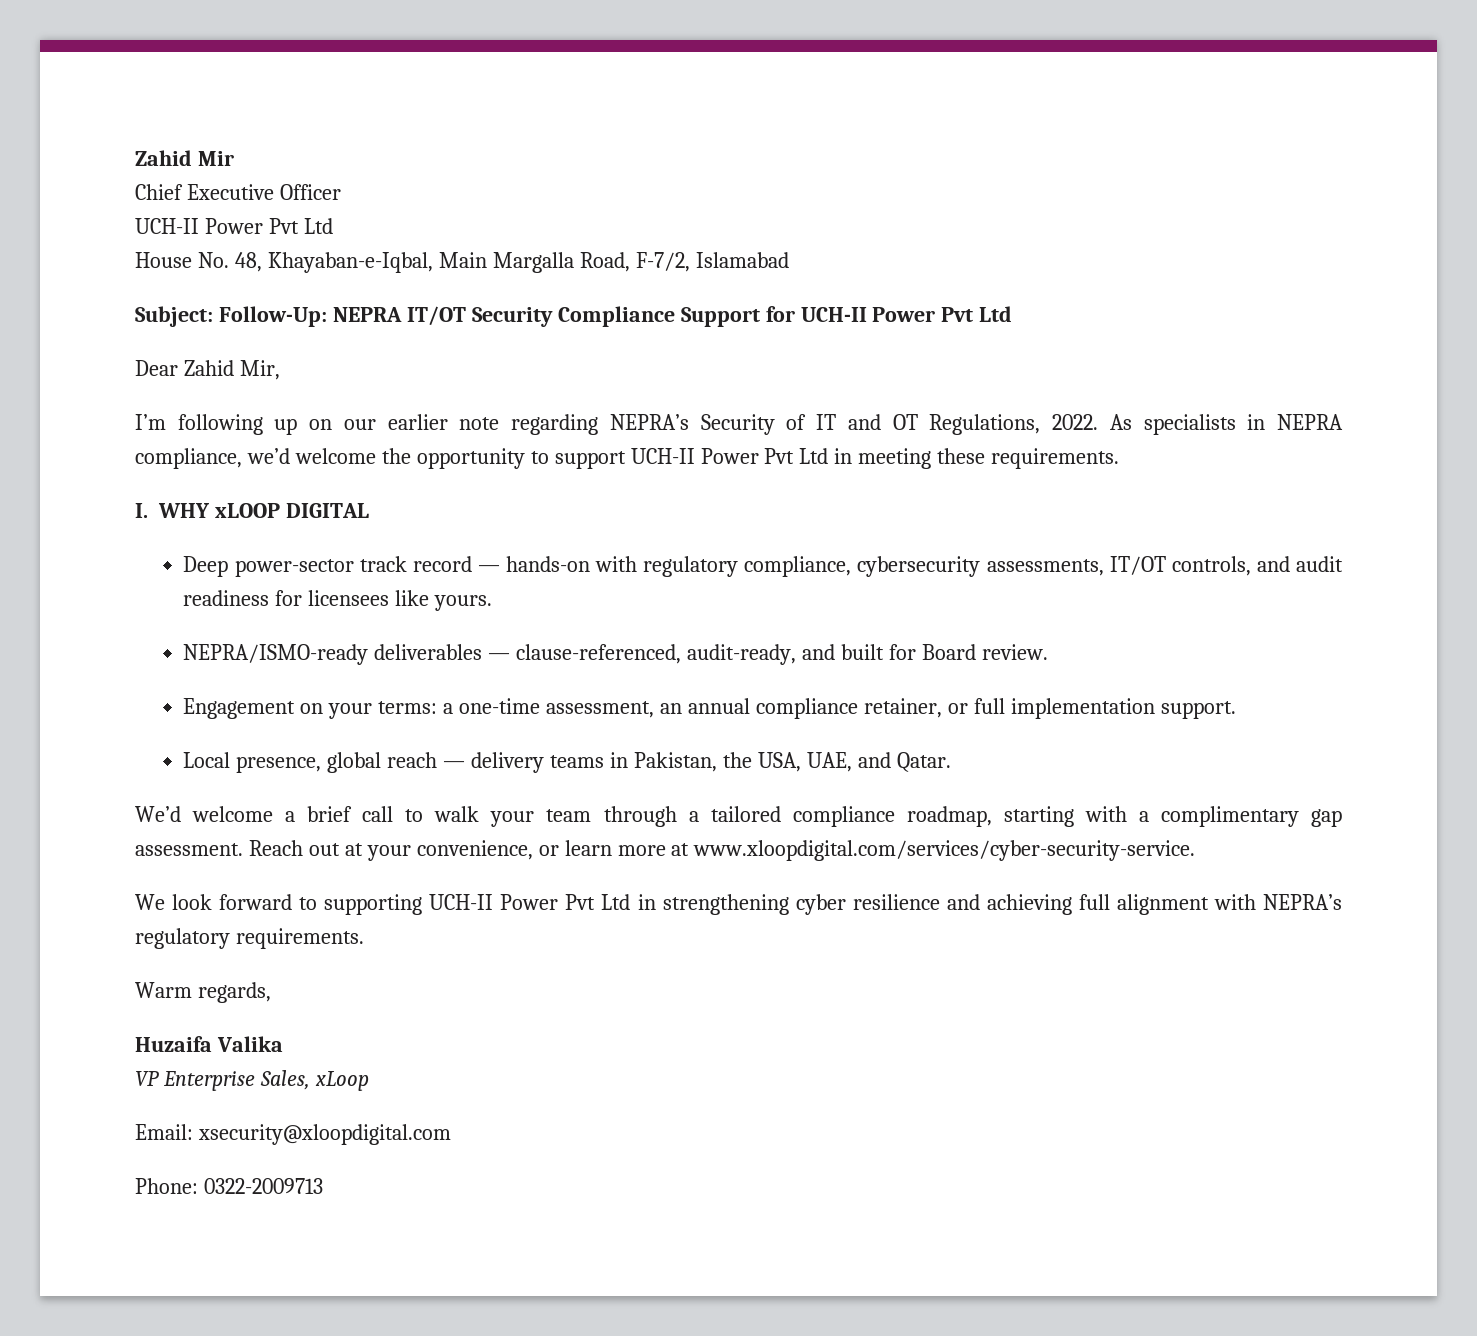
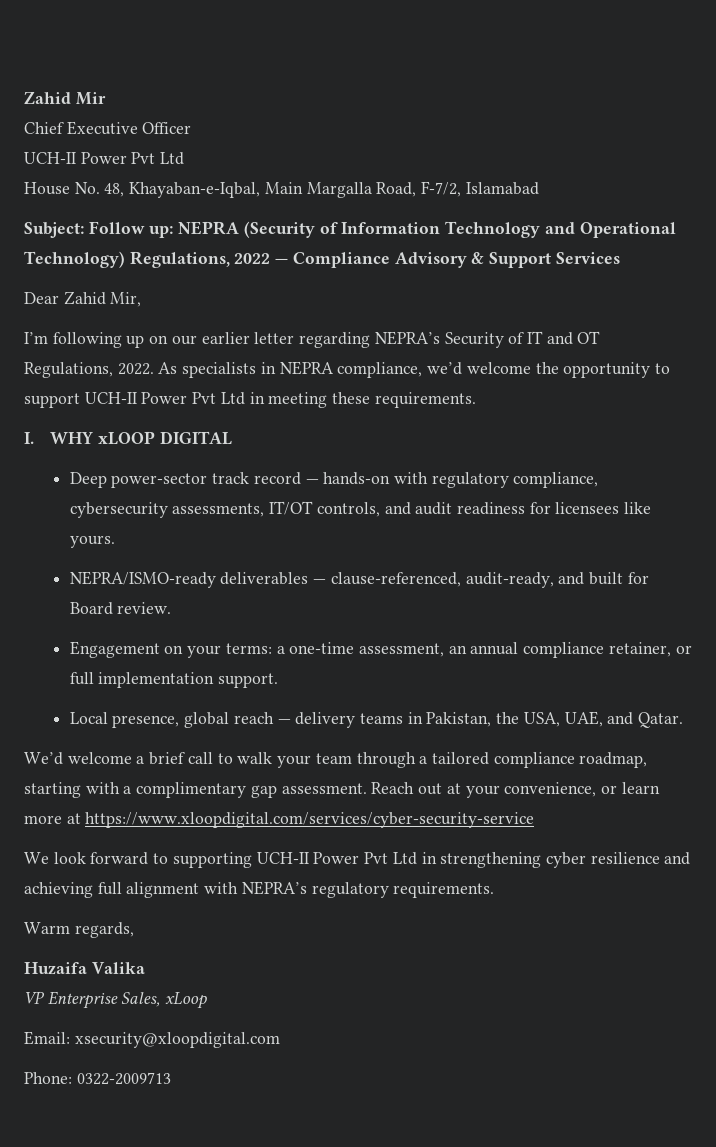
- Subject: Follow-Up: NEPRA IT/OT Security Compliance Support for UCH-II Power Pvt Ltd
+ Subject: Follow up: NEPRA (Security of Information Technology and Operational Technology) Regulations, 2022 — Compliance Advisory & Support Services
- I’m following up on our earlier note regarding NEPRA’s Security of IT and OT Regulations, 2022.
+ I’m following up on our earlier letter regarding NEPRA’s Security of IT and OT Regulations, 2022.
- Reach out at your convenience, or learn more at www.xloopdigital.com/services/cyber-security-service.
+ Reach out at your convenience, or learn more at https://www.xloopdigital.com/services/cyber-security-service

